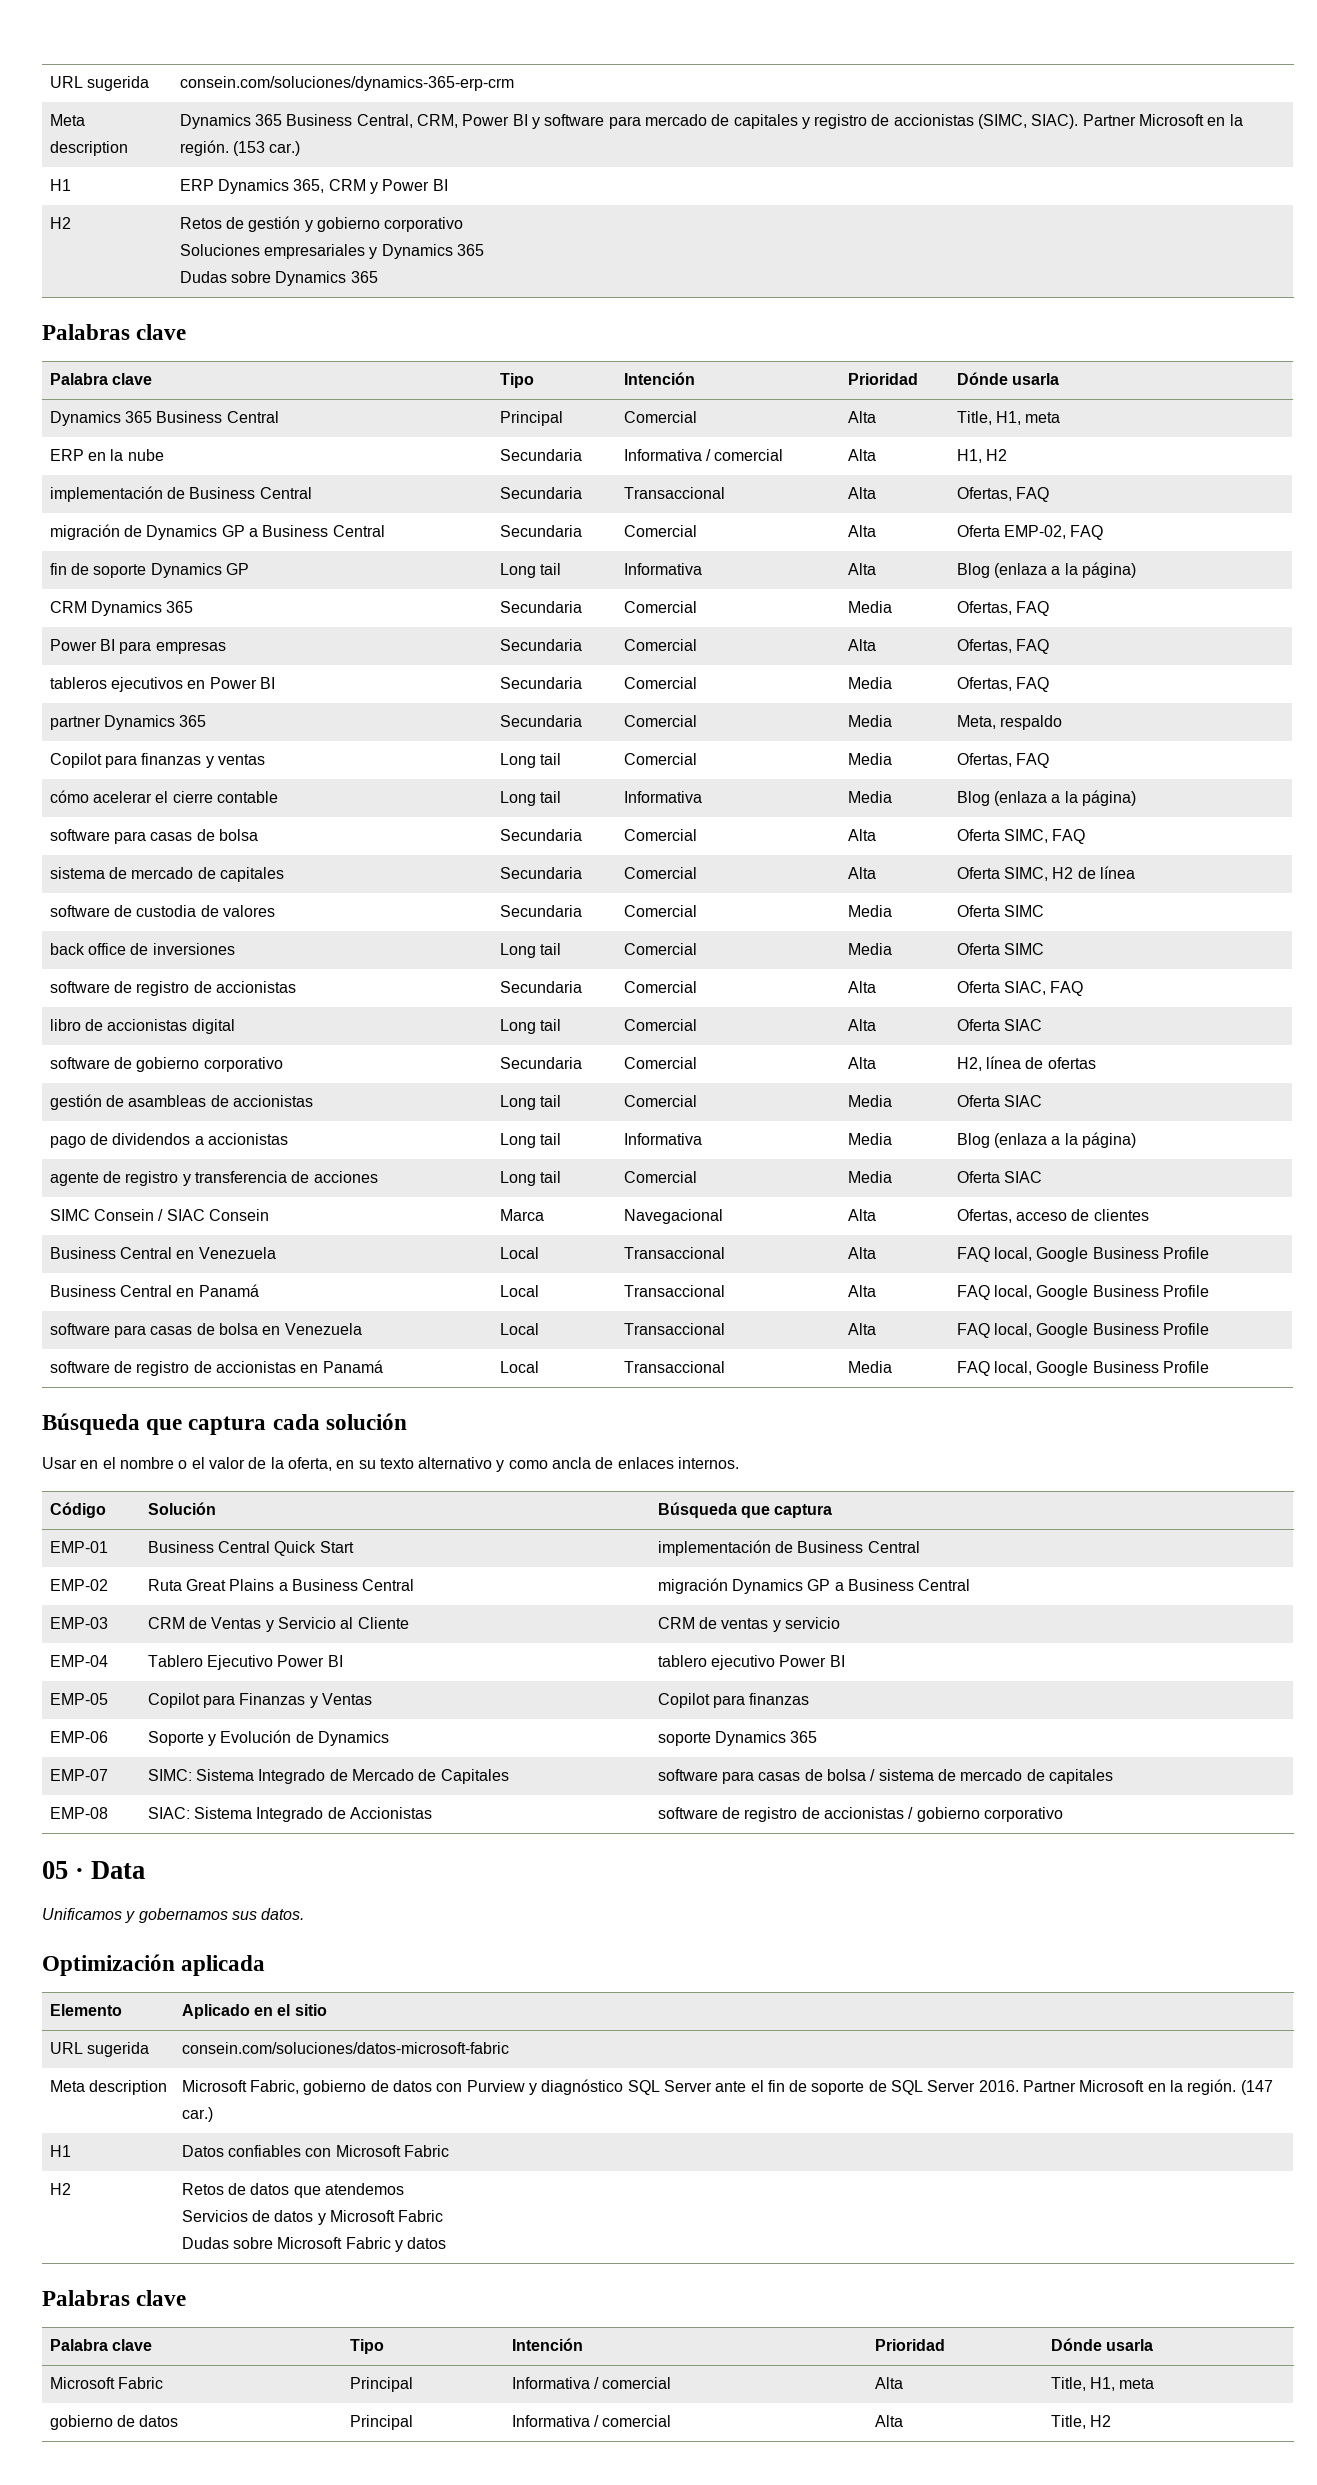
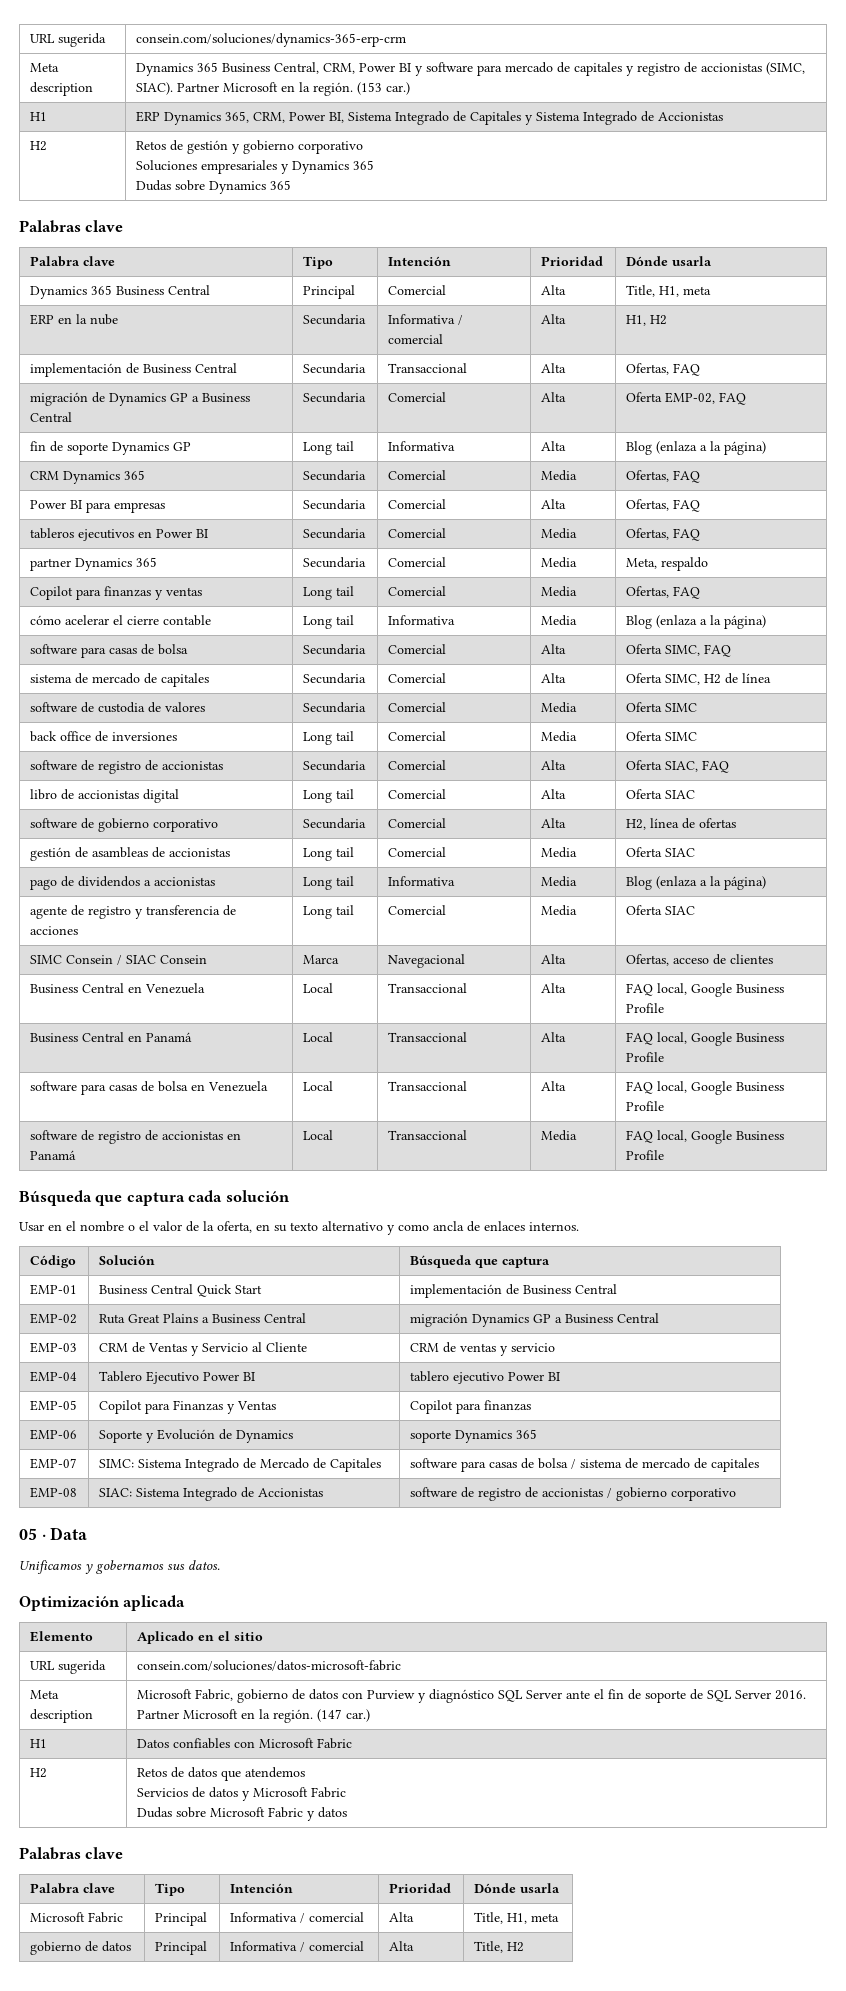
- H1 | ERP Dynamics 365, CRM y Power BI
+ H1 | ERP Dynamics 365, CRM, Power BI, Sistema Integrado de Capitales y Sistema Integrado de Accionistas

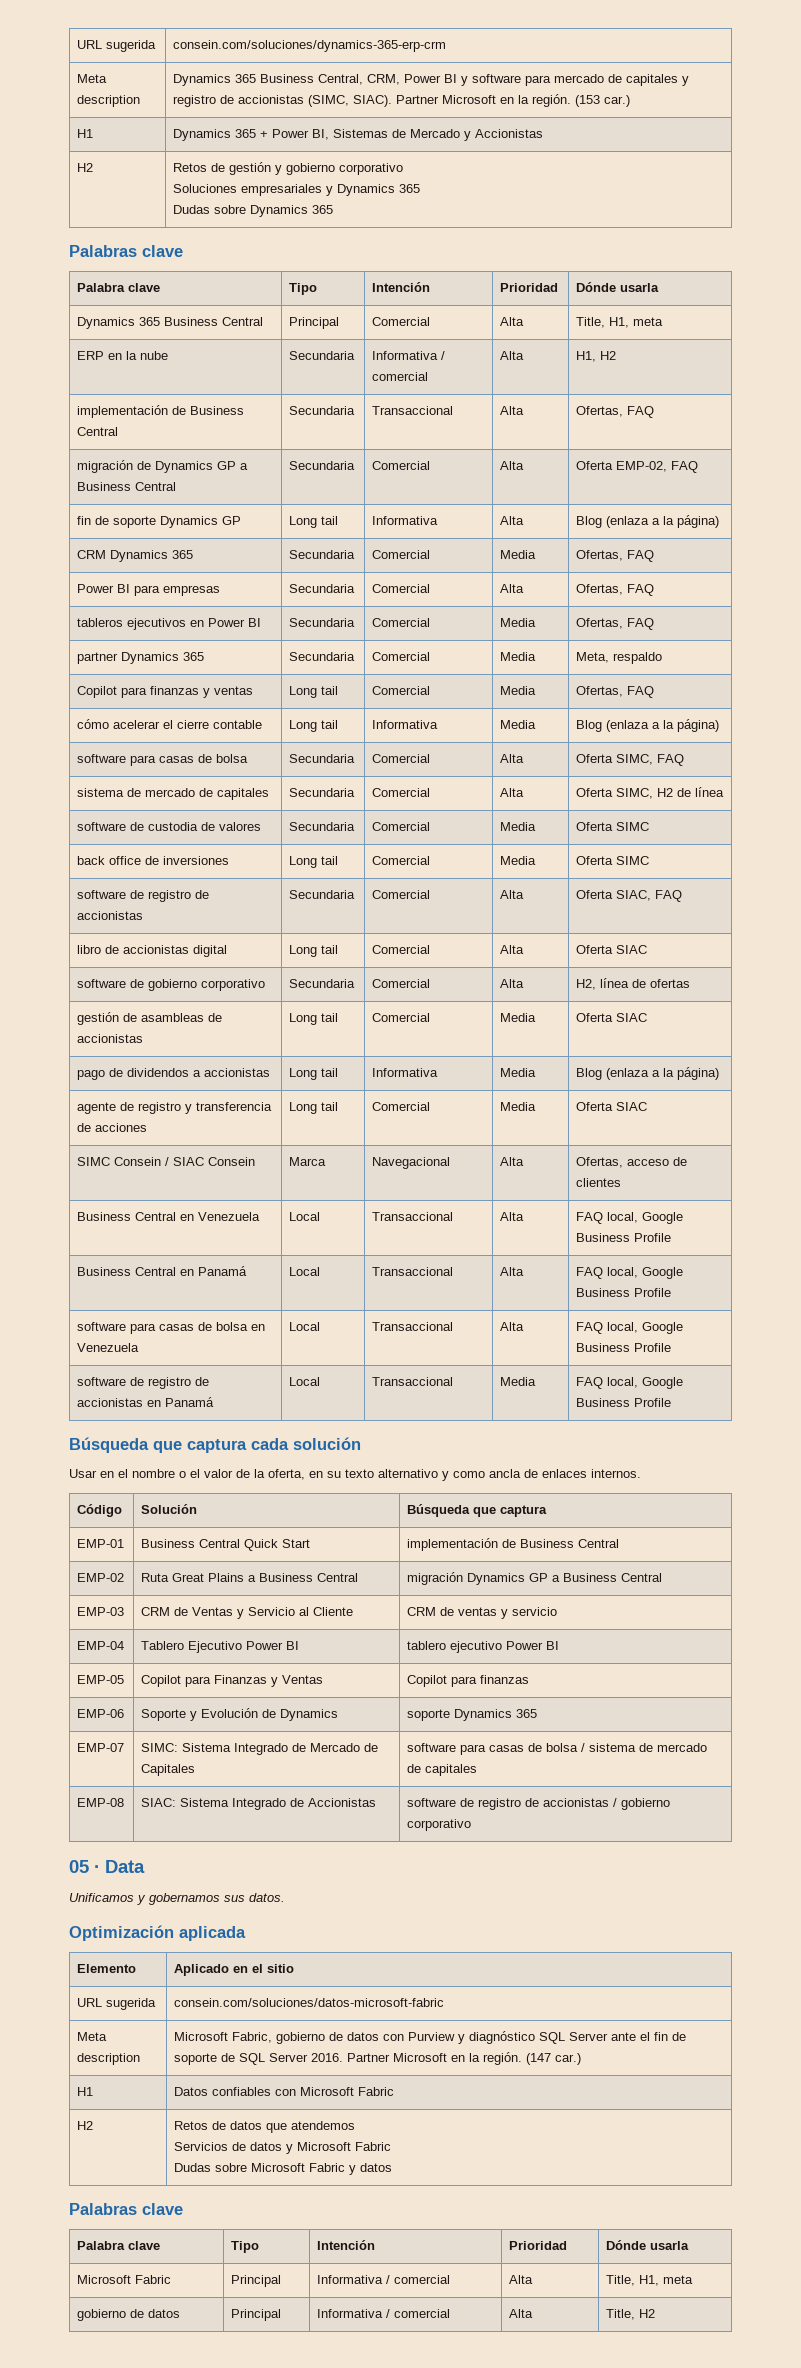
- H1 | ERP Dynamics 365, CRM, Power BI, Sistema Integrado de Capitales y Sistema Integrado de Accionistas
+ H1 | Dynamics 365 + Power BI, Sistemas de Mercado y Accionistas

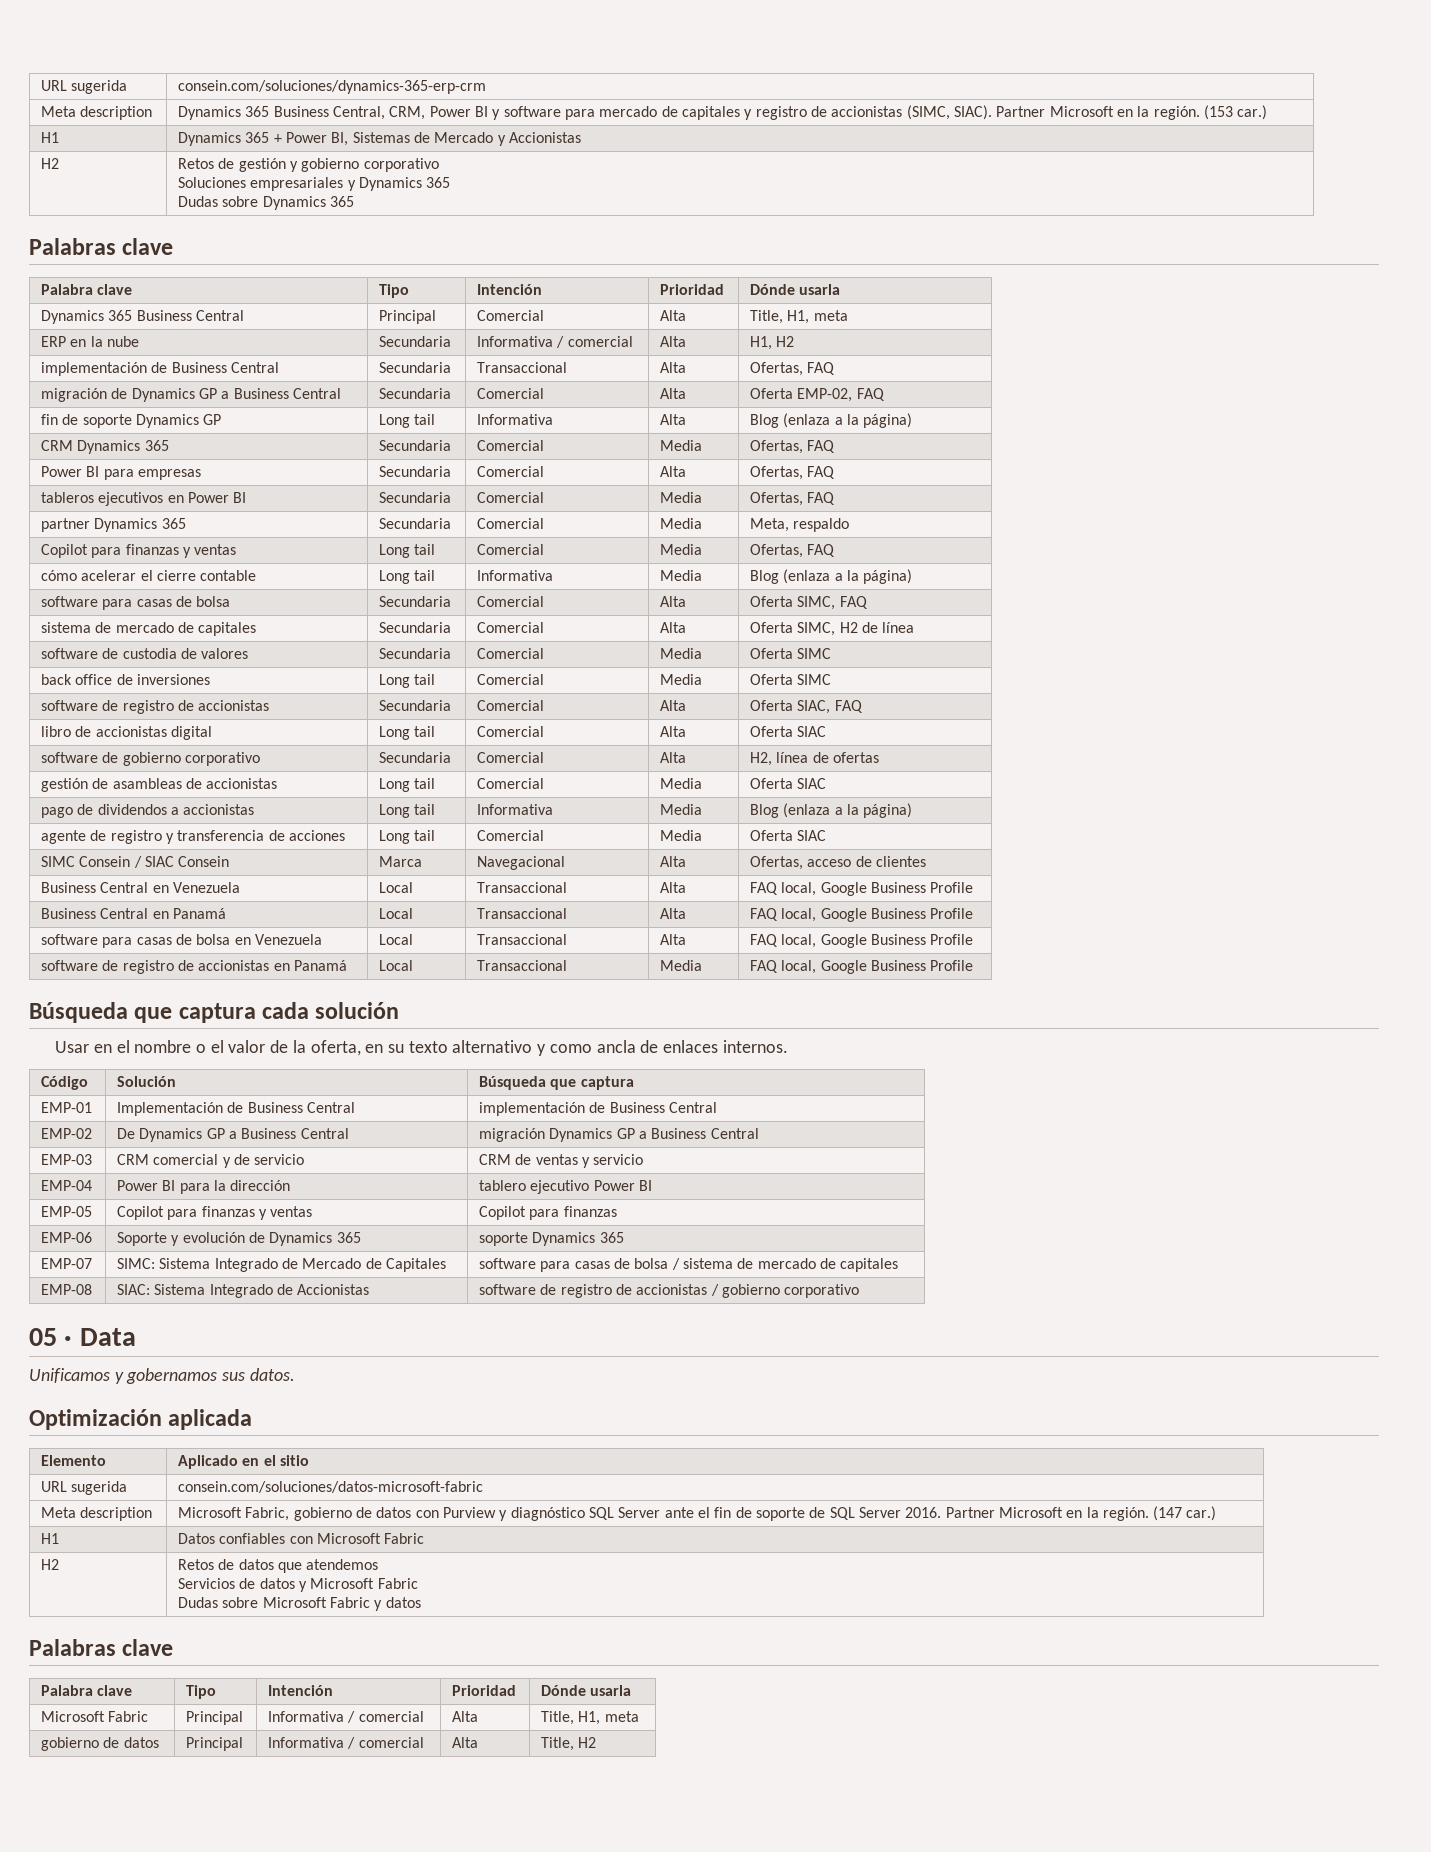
- EMP-01 | Business Central Quick Start | implementación de Business Central
+ EMP-01 | Implementación de Business Central | implementación de Business Central
- EMP-02 | Ruta Great Plains a Business Central | migración Dynamics GP a Business Central
+ EMP-02 | De Dynamics GP a Business Central | migración Dynamics GP a Business Central
- EMP-03 | CRM de Ventas y Servicio al Cliente | CRM de ventas y servicio
+ EMP-03 | CRM comercial y de servicio | CRM de ventas y servicio
- EMP-04 | Tablero Ejecutivo Power BI | tablero ejecutivo Power BI
+ EMP-04 | Power BI para la dirección | tablero ejecutivo Power BI
- EMP-05 | Copilot para Finanzas y Ventas | Copilot para finanzas
+ EMP-05 | Copilot para finanzas y ventas | Copilot para finanzas
- EMP-06 | Soporte y Evolución de Dynamics | soporte Dynamics 365
+ EMP-06 | Soporte y evolución de Dynamics 365 | soporte Dynamics 365

